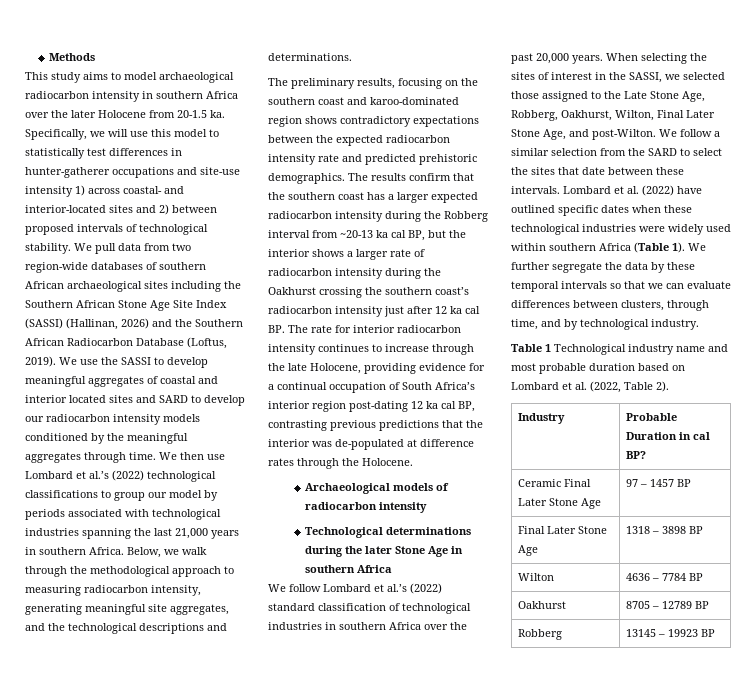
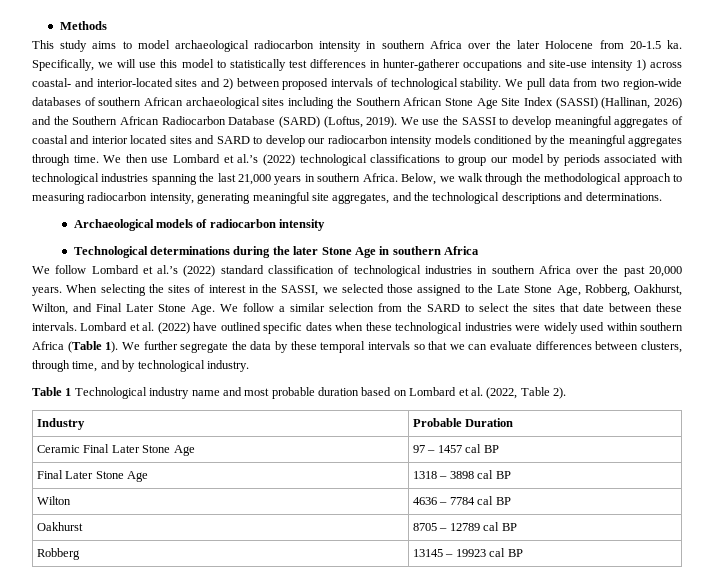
- We pull data from two region-wide databases of southern African archaeological sites including the Southern African Stone Age Site Index (SASSI) (Hallinan, 2026) and the Southern African Radiocarbon Database (Loftus, 2019).
+ We pull data from two region-wide databases of southern African archaeological sites including the Southern African Stone Age Site Index (SASSI) (Hallinan, 2026) and the Southern African Radiocarbon Database (SARD) (Loftus, 2019).
- The preliminary results, focusing on the southern coast and karoo-dominated region shows contradictory expectations between the expected radiocarbon intensity rate and predicted prehistoric demographics. The results confirm that the southern coast has a larger expected radiocarbon intensity during the Robberg interval from ~20-13 ka cal BP, but the interior shows a larger rate of radiocarbon intensity during the Oakhurst crossing the southern coast’s radiocarbon intensity just after 12 ka cal BP. The rate for interior radiocarbon intensity continues to increase through the late Holocene, providing evidence for a continual occupation of South Africa’s interior region post-dating 12 ka cal BP, contrasting previous predictions that the interior was de-populated at difference rates through the Holocene.
- When selecting the sites of interest in the SASSI, we selected those assigned to the Late Stone Age, Robberg, Oakhurst, Wilton, Final Later Stone Age, and post-Wilton. We follow a similar selection from the SARD to select the sites that date between these intervals.
+ When selecting the sites of interest in the SASSI, we selected those assigned to the Late Stone Age, Robberg, Oakhurst, Wilton, and Final Later Stone Age. We follow a similar selection from the SARD to select the sites that date between these intervals.
- Industry | Probable Duration in cal BP?
+ Industry | Probable Duration
- Ceramic Final Later Stone Age | 97 – 1457 BP
+ Ceramic Final Later Stone Age | 97 – 1457 cal BP
- Final Later Stone Age | 1318 – 3898 BP
+ Final Later Stone Age | 1318 – 3898 cal BP
- Wilton | 4636 – 7784 BP
+ Wilton | 4636 – 7784 cal BP
- Oakhurst | 8705 – 12789 BP
+ Oakhurst | 8705 – 12789 cal BP
- Robberg | 13145 – 19923 BP
+ Robberg | 13145 – 19923 cal BP

